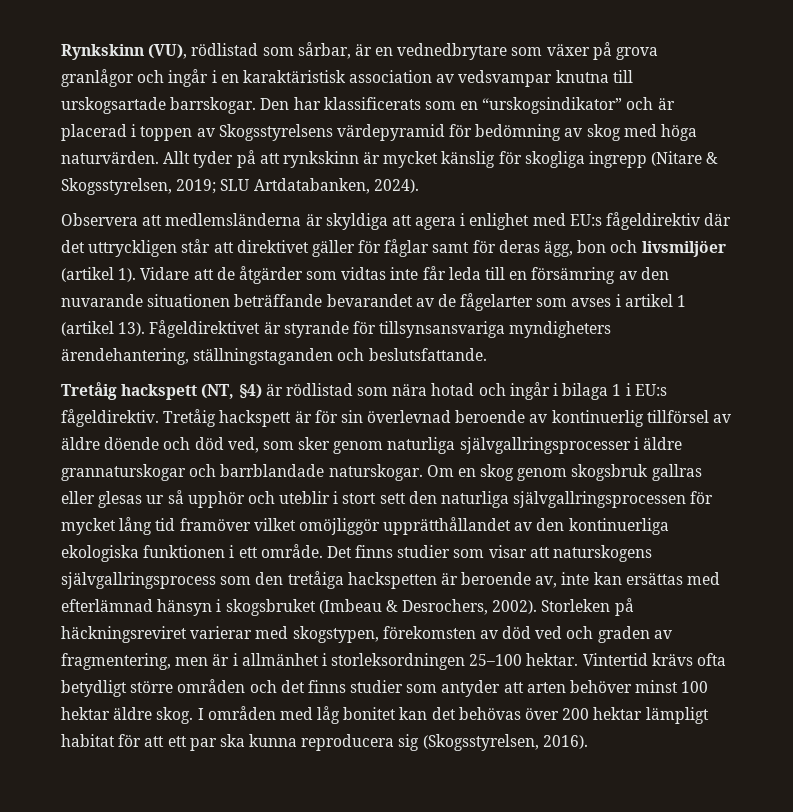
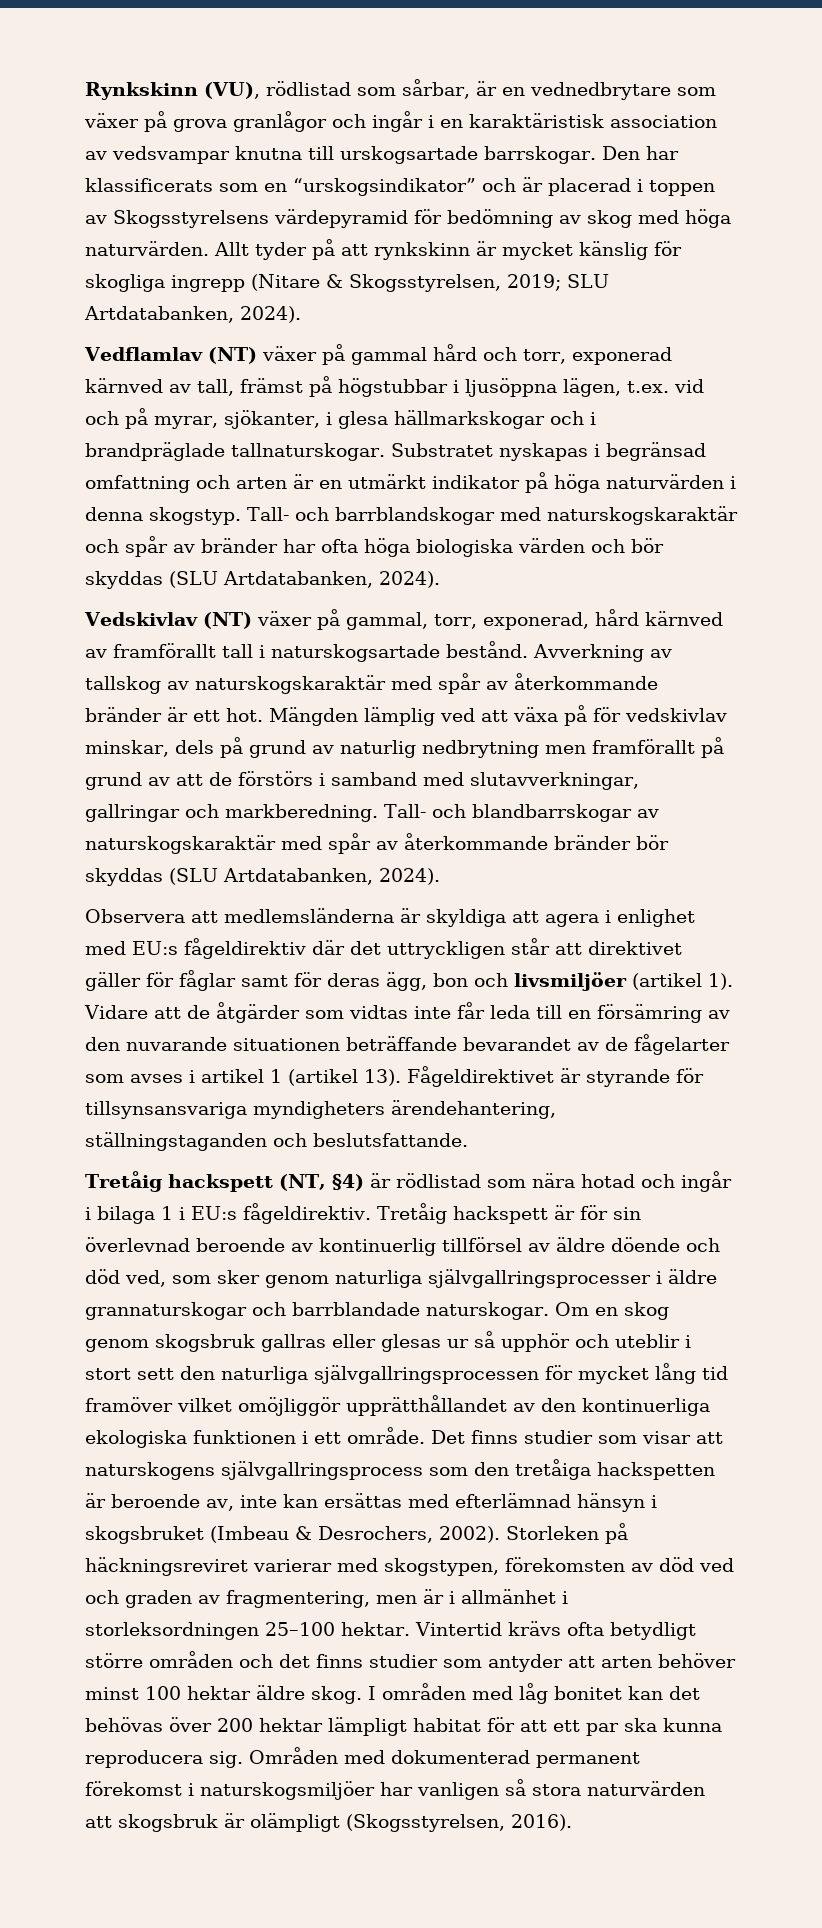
+ Vedflamlav (NT) växer på gammal hård och torr, exponerad kärnved av tall, främst på högstubbar i ljusöppna lägen, t.ex. vid och på myrar, sjökanter, i glesa hällmarkskogar och i brandpräglade tallnaturskogar. Substratet nyskapas i begränsad omfattning och arten är en utmärkt indikator på höga naturvärden i denna skogstyp. Tall- och barrblandskogar med naturskogskaraktär och spår av bränder har ofta höga biologiska värden och bör skyddas (SLU Artdatabanken, 2024).
+ Vedskivlav (NT) växer på gammal, torr, exponerad, hård kärnved av framförallt tall i naturskogsartade bestånd. Avverkning av tallskog av naturskogskaraktär med spår av återkommande bränder är ett hot. Mängden lämplig ved att växa på för vedskivlav minskar, dels på grund av naturlig nedbrytning men framförallt på grund av att de förstörs i samband med slutavverkningar, gallringar och markberedning. Tall- och blandbarrskogar av naturskogskaraktär med spår av återkommande bränder bör skyddas (SLU Artdatabanken, 2024).
- I områden med låg bonitet kan det behövas över 200 hektar lämpligt habitat för att ett par ska kunna reproducera sig (Skogsstyrelsen, 2016).
+ I områden med låg bonitet kan det behövas över 200 hektar lämpligt habitat för att ett par ska kunna reproducera sig. Områden med dokumenterad permanent förekomst i naturskogsmiljöer har vanligen så stora naturvärden att skogsbruk är olämpligt (Skogsstyrelsen, 2016).

